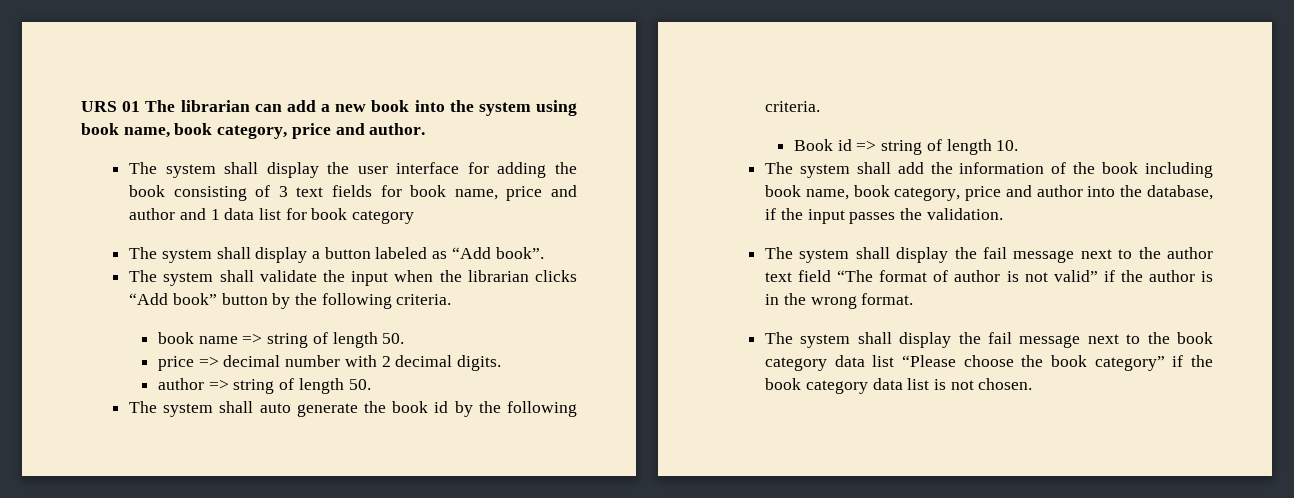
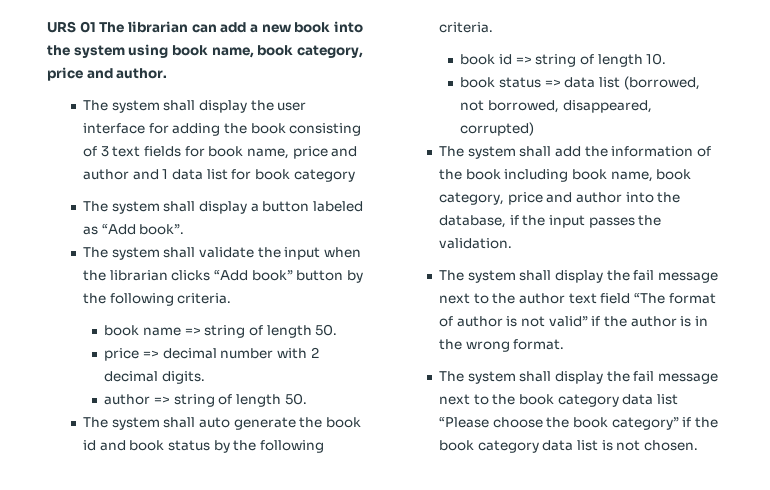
- The system shall auto generate the book id by the following criteria.
- Book id => string of length 10.
+ The system shall auto generate the book id and book status by the following criteria.
+ book id => string of length 10.
+ book status => data list (borrowed, not borrowed, disappeared, corrupted)

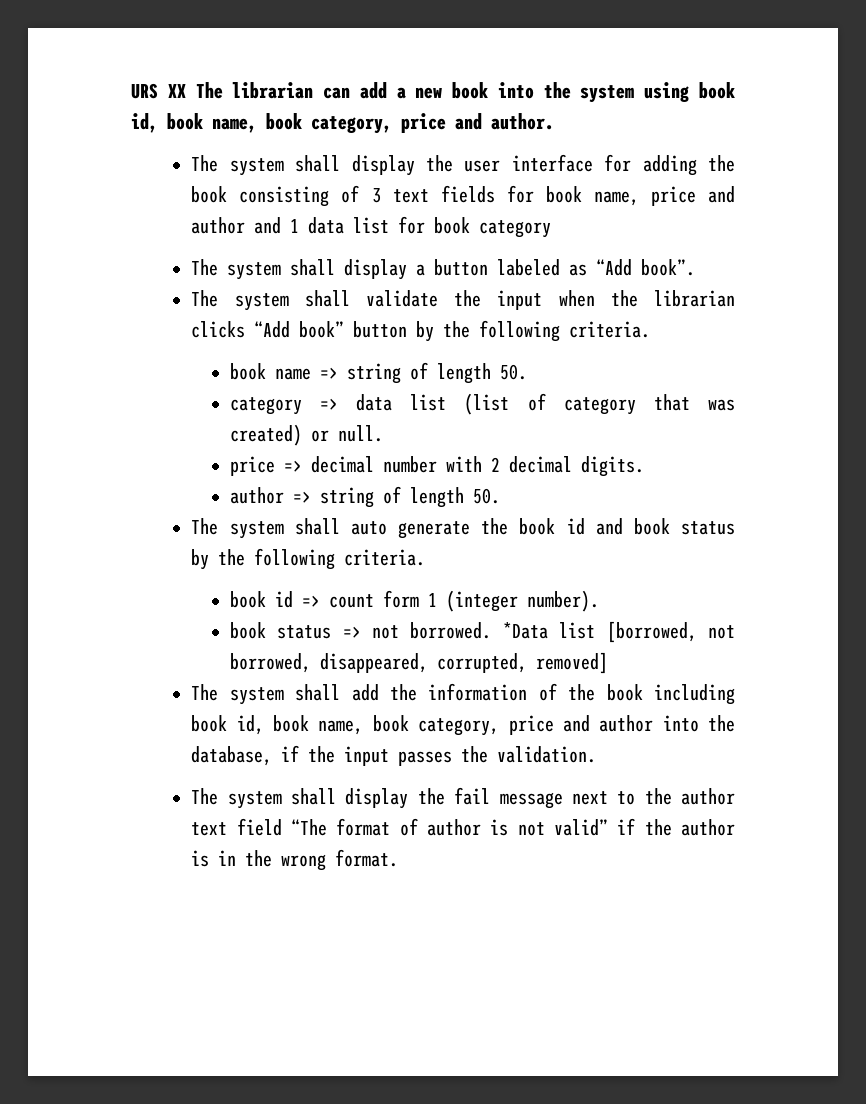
- URS 01 The librarian can add a new book into the system using book name, book category, price and author.
+ URS XX The librarian can add a new book into the system using book id, book name, book category, price and author.
+ category => data list (list of category that was created) or null.
- book id => string of length 10.
- book status => data list (borrowed, not borrowed, disappeared, corrupted)
+ book id => count form 1 (integer number).
+ book status => not borrowed. *Data list [borrowed, not borrowed, disappeared, corrupted, removed]
- The system shall add the information of the book including book name, book category, price and author into the database, if the input passes the validation.
+ The system shall add the information of the book including book id, book name, book category, price and author into the database, if the input passes the validation.
- The system shall display the fail message next to the book category data list “Please choose the book category” if the book category data list is not chosen.

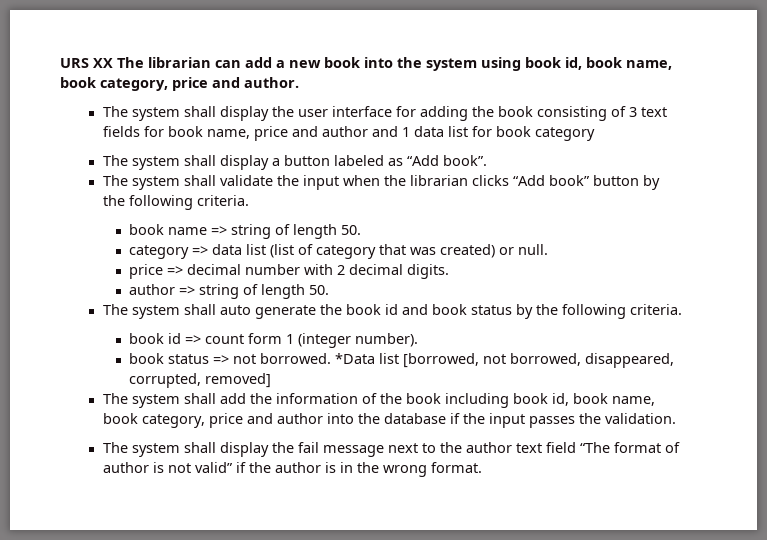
- The system shall add the information of the book including book id, book name, book category, price and author into the database, if the input passes the validation.
+ The system shall add the information of the book including book id, book name, book category, price and author into the database if the input passes the validation.

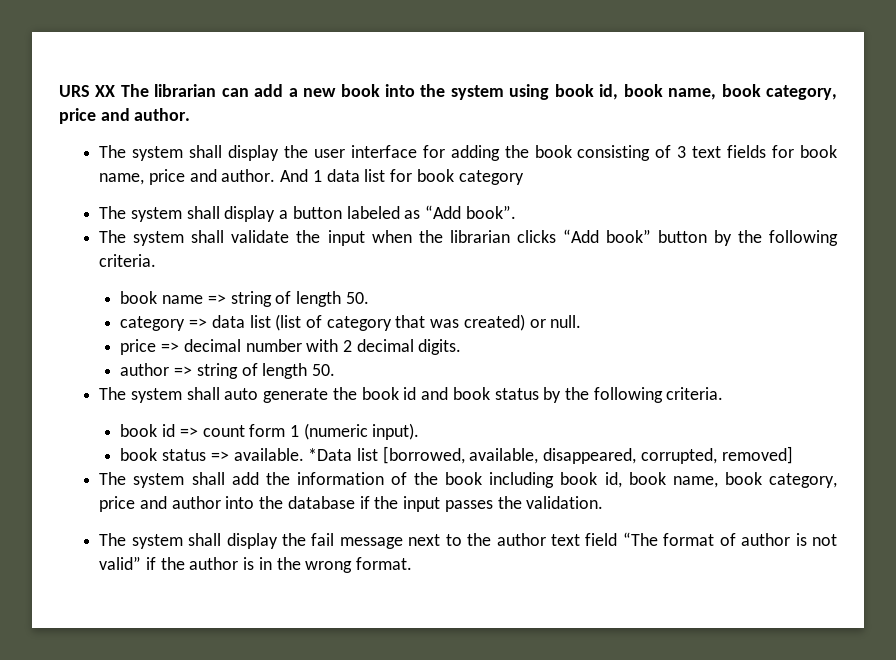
- The system shall display the user interface for adding the book consisting of 3 text fields for book name, price and author and 1 data list for book category
+ The system shall display the user interface for adding the book consisting of 3 text fields for book name, price and author. And 1 data list for book category
- book id => count form 1 (integer number).
+ book id => count form 1 (numeric input).
- book status => not borrowed.
+ book status => available.
- *Data list [borrowed, not borrowed, disappeared, corrupted, removed]
+ *Data list [borrowed, available, disappeared, corrupted, removed]

